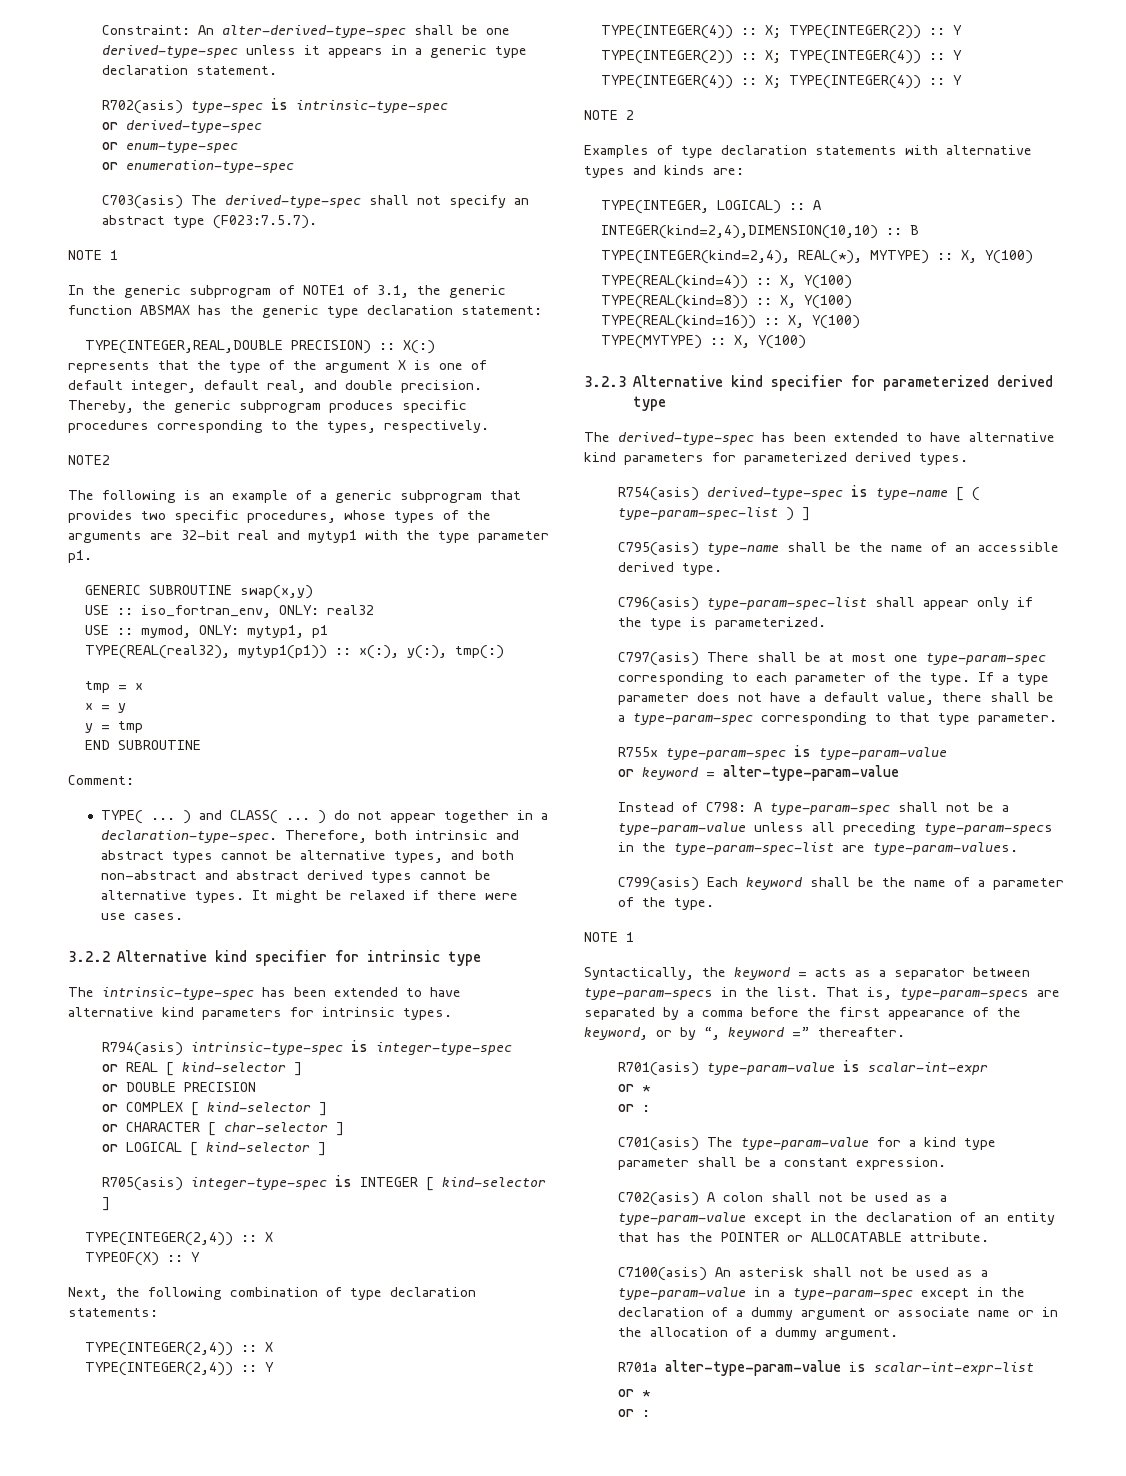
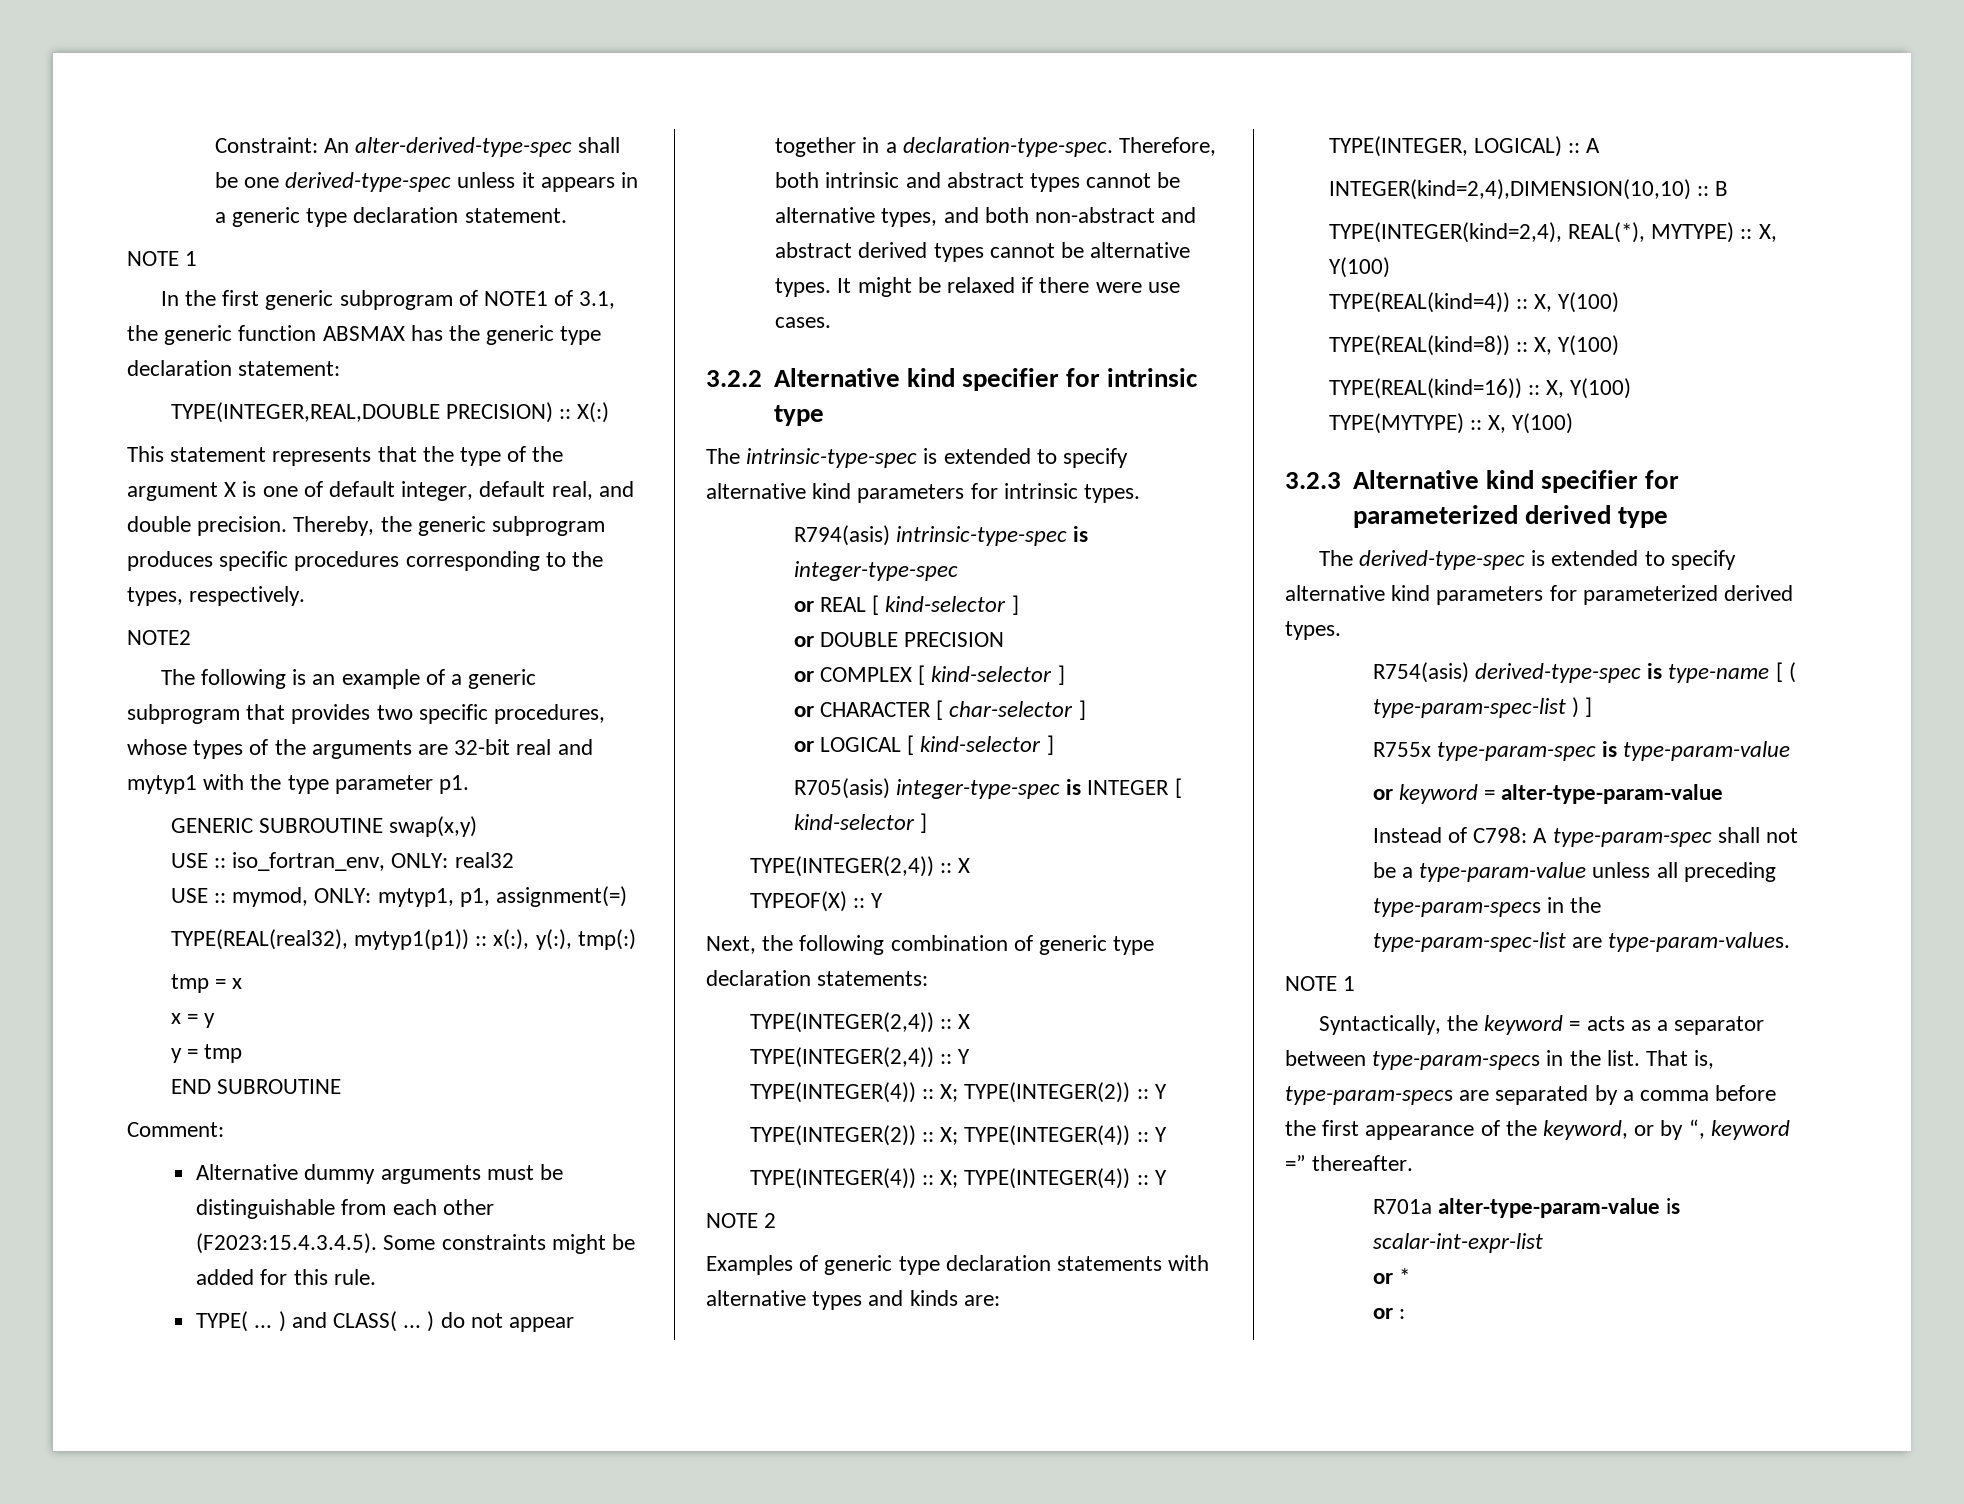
- R702(asis) type-spec is intrinsic-type-spec
- or derived-type-spec
- or enum-type-spec
- or enumeration-type-spec
- C703(asis) The derived-type-spec shall not specify an abstract type (F023:7.5.7).
- In the generic subprogram of NOTE1 of 3.1, the generic function ABSMAX has the generic type declaration statement:
+ In the first generic subprogram of NOTE1 of 3.1, the generic function ABSMAX has the generic type declaration statement:
- represents that the type of the argument X is one of default integer, default real, and double precision.
+ This statement represents that the type of the argument X is one of default integer, default real, and double precision.
- USE :: mymod, ONLY: mytyp1, p1
+ USE :: mymod, ONLY: mytyp1, p1, assignment(=)
+ Alternative dummy arguments must be distinguishable from each other (F2023:15.4.3.4.5). Some constraints might be added for this rule.
- The intrinsic-type-spec has been extended to have alternative kind parameters for intrinsic types.
+ The intrinsic-type-spec is extended to specify alternative kind parameters for intrinsic types.
- Next, the following combination of type declaration statements:
+ Next, the following combination of generic type declaration statements:
- Examples of type declaration statements with alternative types and kinds are:
+ Examples of generic type declaration statements with alternative types and kinds are:
- The derived-type-spec has been extended to have alternative kind parameters for parameterized derived types.
+ The derived-type-spec is extended to specify alternative kind parameters for parameterized derived types.
- C795(asis) type-name shall be the name of an accessible derived type.
- C796(asis) type-param-spec-list shall appear only if the type is parameterized.
- C797(asis) There shall be at most one type-param-spec corresponding to each parameter of the type. If a type parameter does not have a default value, there shall be a type-param-spec corresponding to that type parameter.
- C799(asis) Each keyword shall be the name of a parameter of the type.
- R701(asis) type-param-value is scalar-int-expr
- or *
- or :
- C701(asis) The type-param-value for a kind type parameter shall be a constant expression.
- C702(asis) A colon shall not be used as a type-param-value except in the declaration of an entity that has the POINTER or ALLOCATABLE attribute.
- C7100(asis) An asterisk shall not be used as a type-param-value in a type-param-spec except in the declaration of a dummy argument or associate name or in the allocation of a dummy argument.

